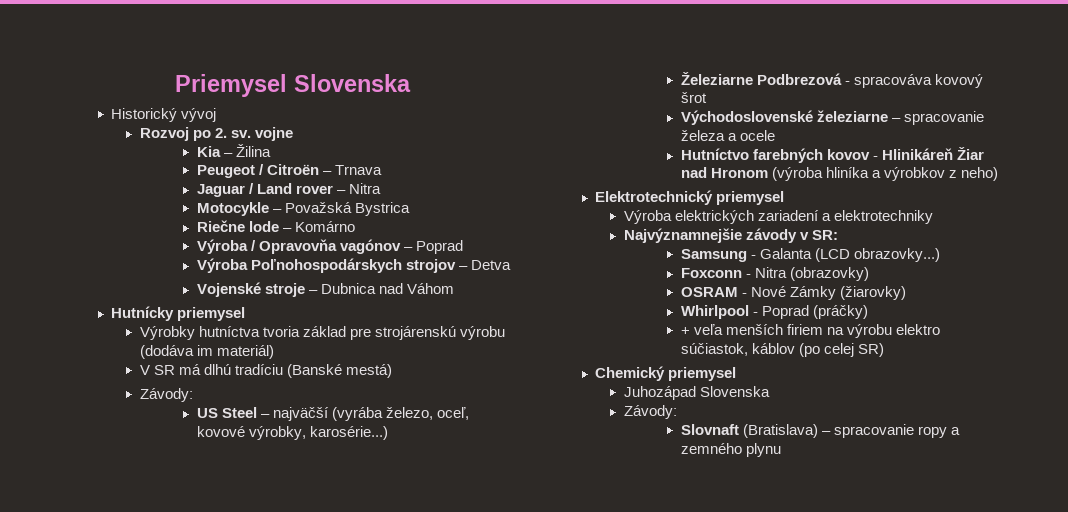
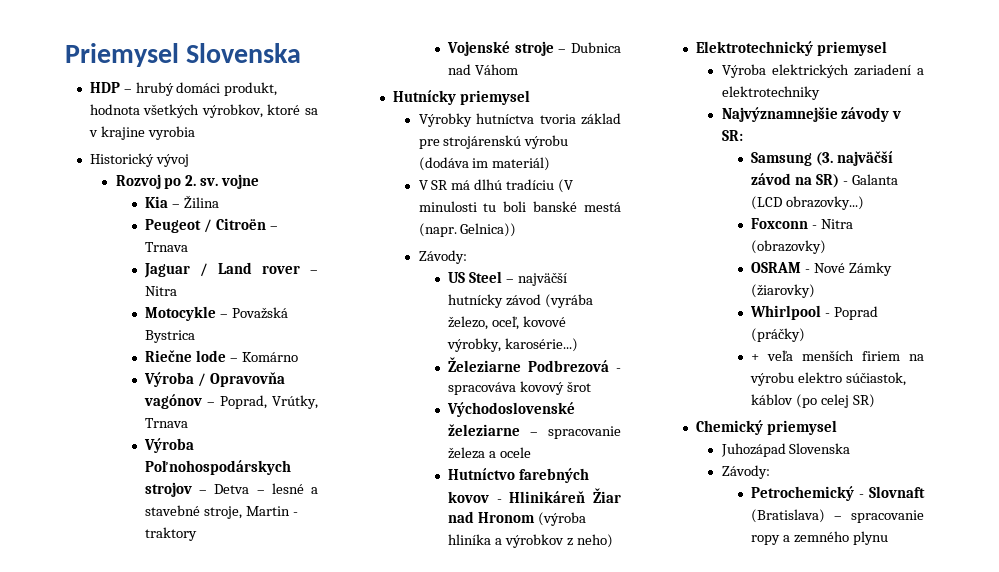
+ HDP – hrubý domáci produkt, hodnota všetkých výrobkov, ktoré sa v krajine vyrobia
- Výroba / Opravovňa vagónov – Poprad
+ Výroba / Opravovňa vagónov – Poprad, Vrútky, Trnava
- Výroba Poľnohospodárskych strojov – Detva
+ Výroba Poľnohospodárskych strojov – Detva – lesné a stavebné stroje, Martin - traktory
- V SR má dlhú tradíciu (Banské mestá)
+ V SR má dlhú tradíciu (V minulosti tu boli banské mestá (napr. Gelnica))
- US Steel – najväčší (vyrába železo, oceľ, kovové výrobky, karosérie...)
+ US Steel – najväčší hutnícky závod (vyrába železo, oceľ, kovové výrobky, karosérie...)
- Samsung - Galanta (LCD obrazovky...)
+ Samsung (3. najväčší závod na SR) - Galanta (LCD obrazovky...)
- Slovnaft (Bratislava) – spracovanie ropy a zemného plynu
+ Petrochemický - Slovnaft (Bratislava) – spracovanie ropy a zemného plynu

